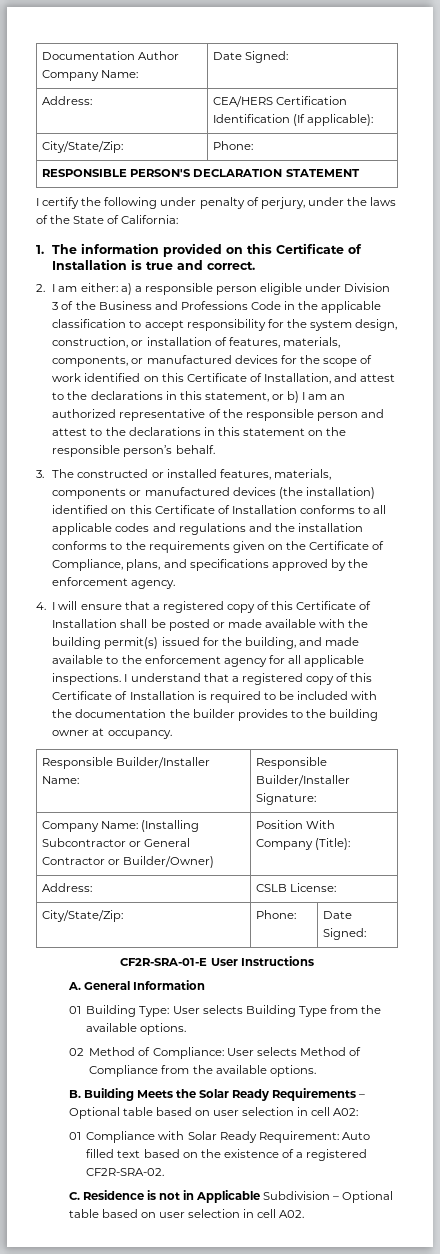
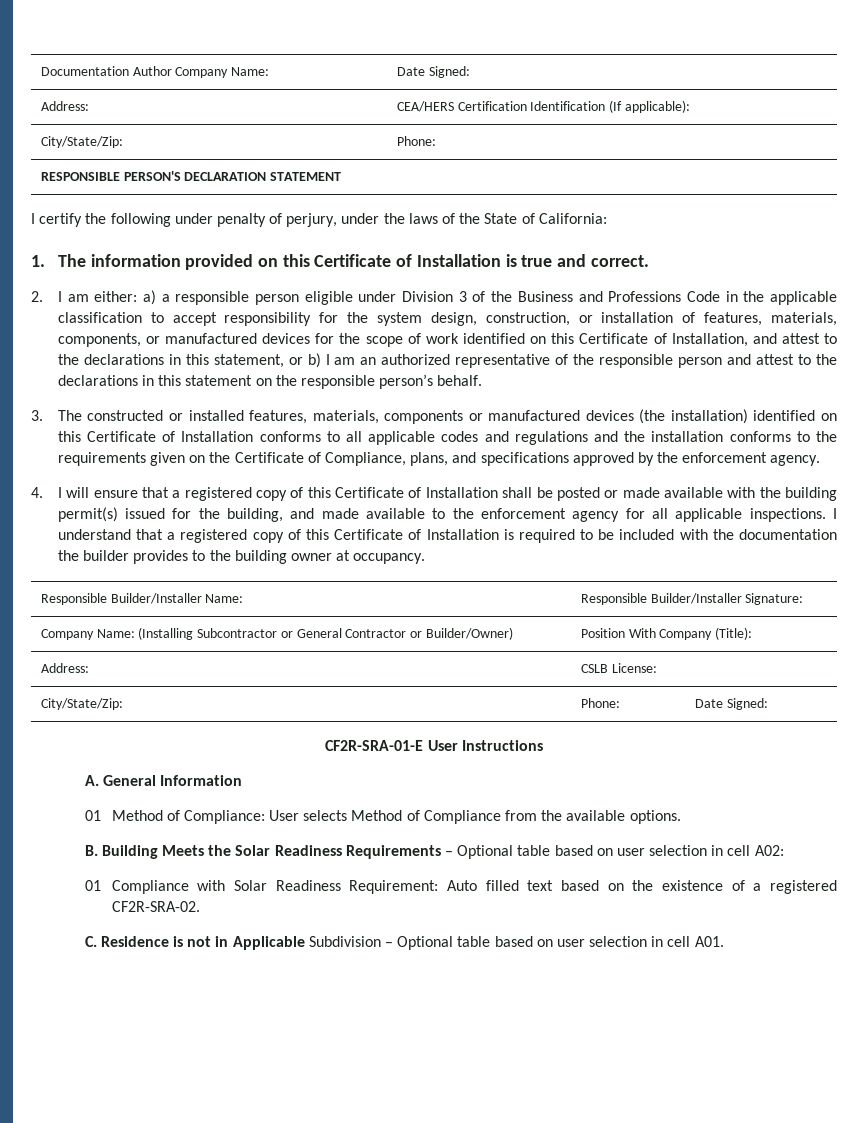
- 01 Building Type: User selects Building Type from the available options.
- 02 Method of Compliance: User selects Method of Compliance from the available options.
+ 01 Method of Compliance: User selects Method of Compliance from the available options.
- B. Building Meets the Solar Ready Requirements – Optional table based on user selection in cell A02:
+ B. Building Meets the Solar Readiness Requirements – Optional table based on user selection in cell A02:
- 01 Compliance with Solar Ready Requirement: Auto filled text based on the existence of a registered CF2R-SRA-02.
+ 01 Compliance with Solar Readiness Requirement: Auto filled text based on the existence of a registered CF2R-SRA-02.
- C. Residence is not in Applicable Subdivision – Optional table based on user selection in cell A02.
+ C. Residence is not in Applicable Subdivision – Optional table based on user selection in cell A01.

